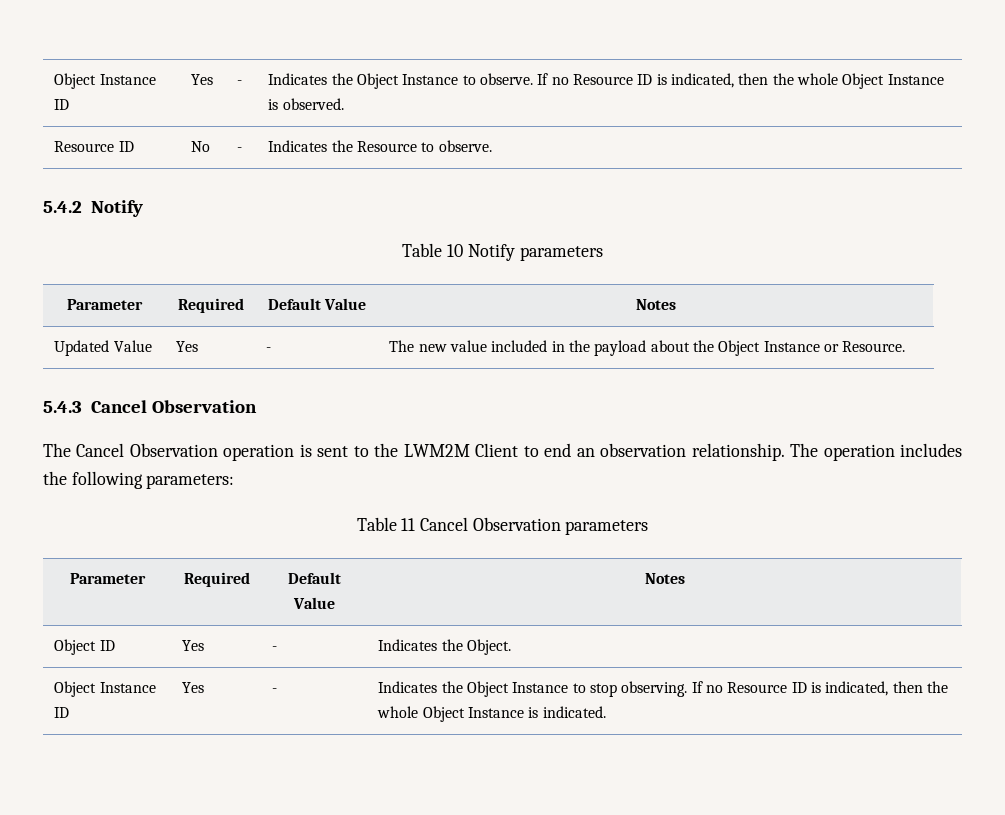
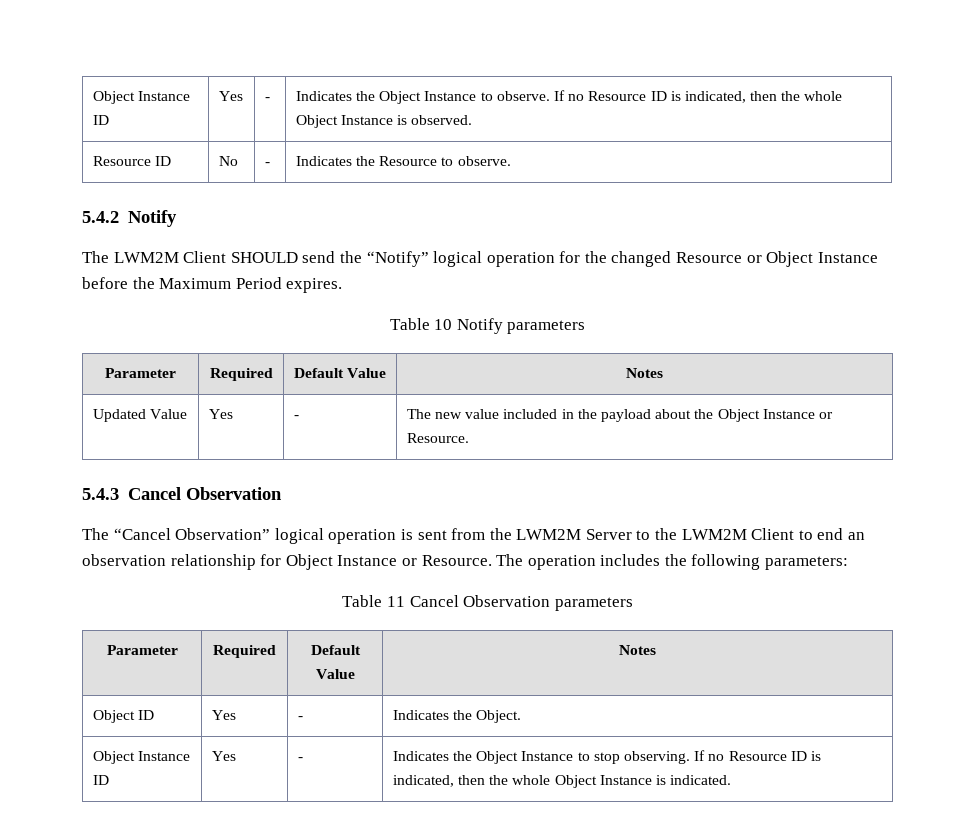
+ The LWM2M Client SHOULD send the “Notify” logical operation for the changed Resource or Object Instance before the Maximum Period expires.
- The Cancel Observation operation is sent to the LWM2M Client to end an observation relationship.
+ The “Cancel Observation” logical operation is sent from the LWM2M Server to the LWM2M Client to end an observation relationship for Object Instance or Resource.

